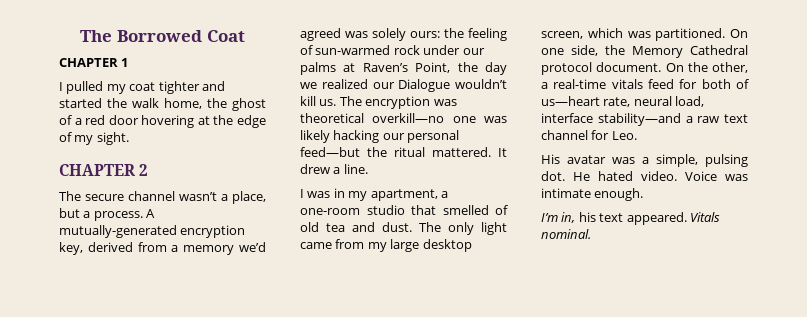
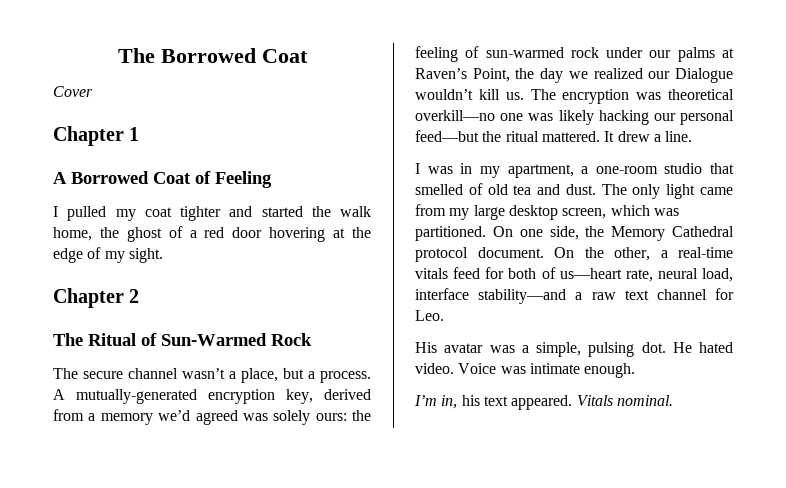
- CHAPTER 1
+ Cover
+ Chapter 1
+ A Borrowed Coat of Feeling
- CHAPTER 2
+ Chapter 2
+ The Ritual of Sun-Warmed Rock

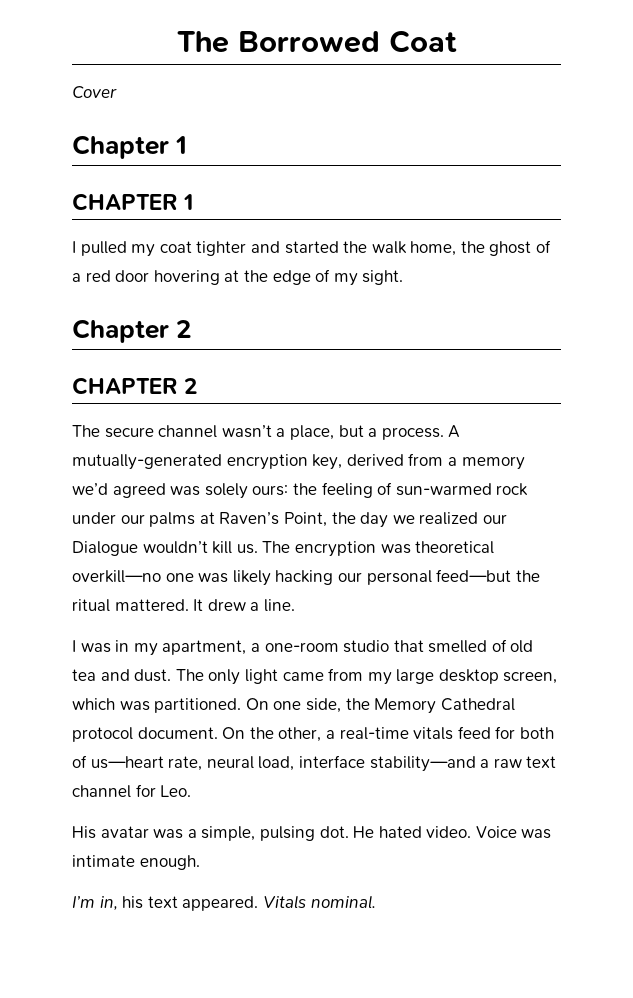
- A Borrowed Coat of Feeling
+ CHAPTER 1
- The Ritual of Sun-Warmed Rock
+ CHAPTER 2

